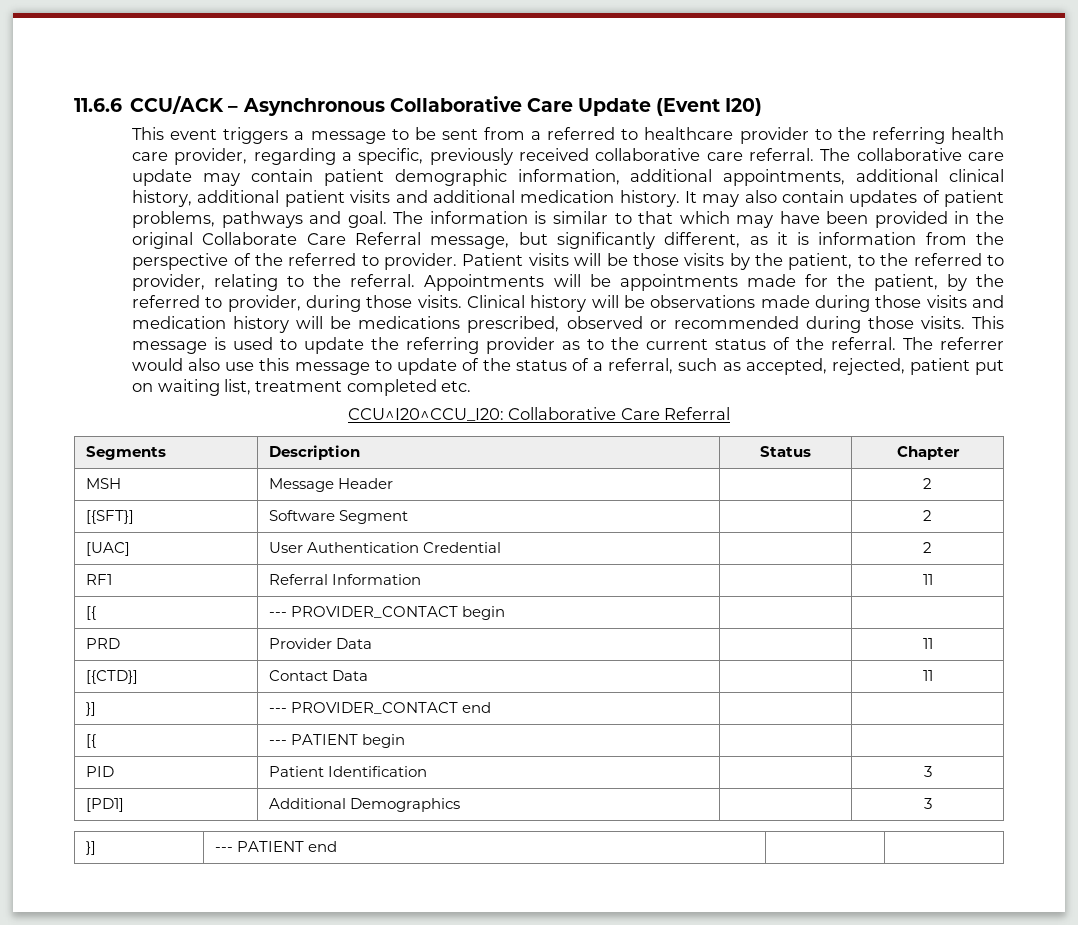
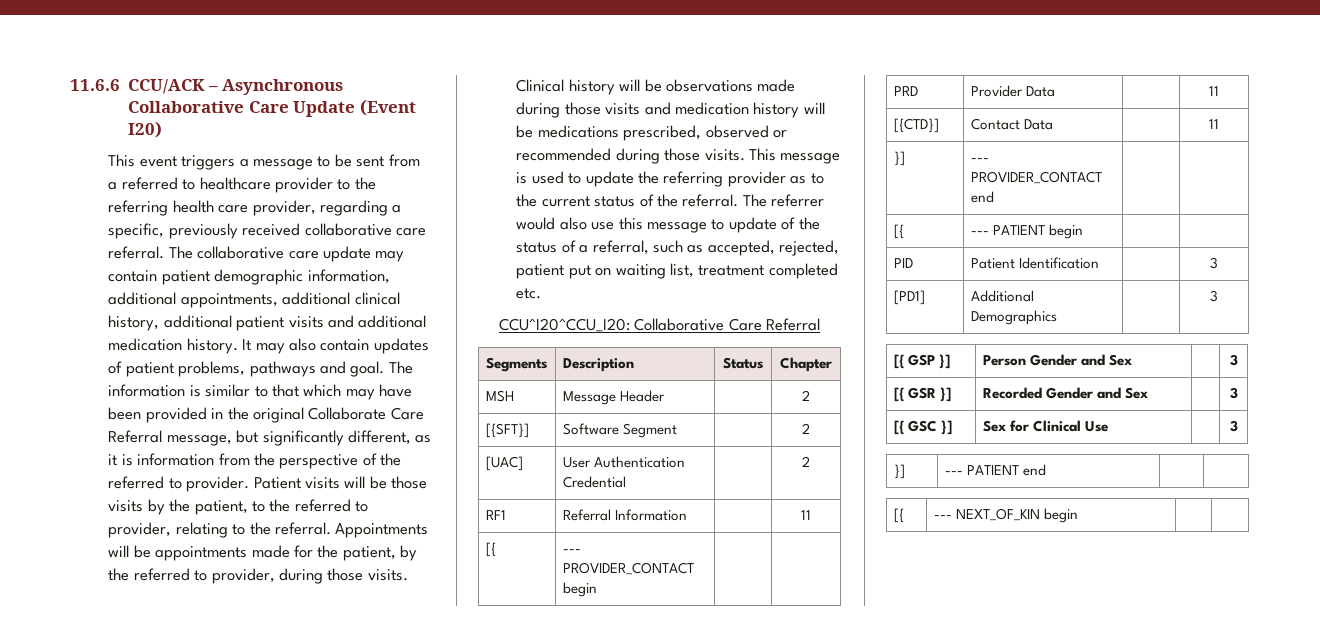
+ [{ GSP }] | Person Gender and Sex | | 3
+ [{ GSR }] | Recorded Gender and Sex | | 3
+ [{ GSC }] | Sex for Clinical Use | | 3
+ [{ | --- NEXT_OF_KIN begin | |

